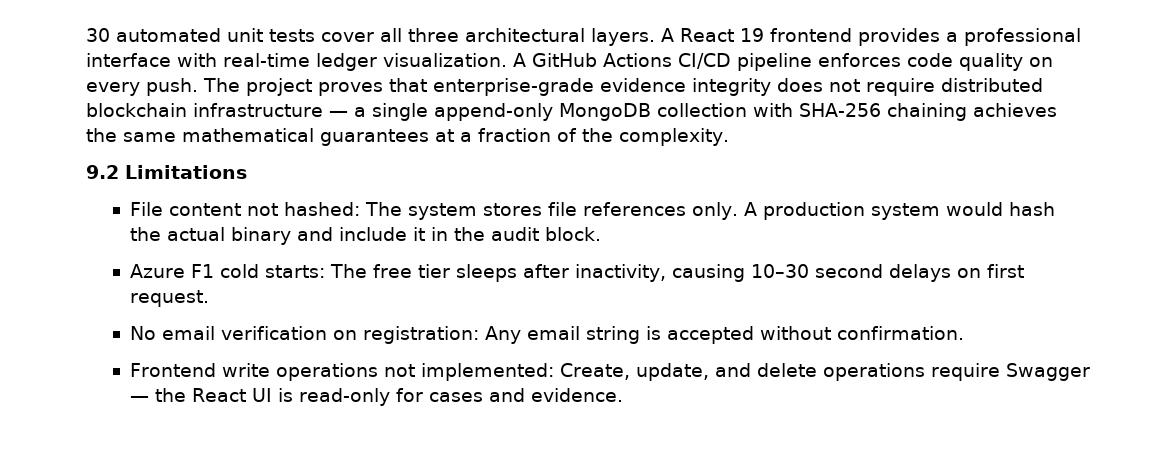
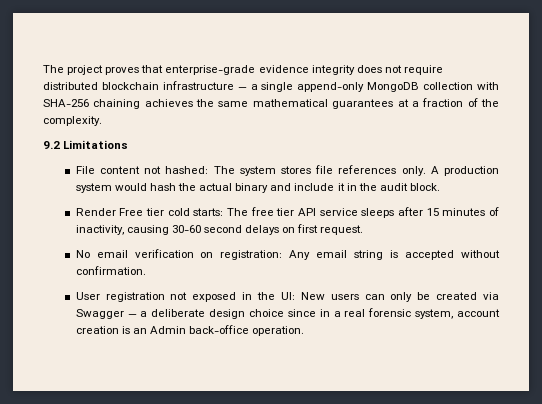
- 30 automated unit tests cover all three architectural layers. A React 19 frontend provides a professional interface with real-time ledger visualization. A GitHub Actions CI/CD pipeline enforces code quality on every push.
- Azure F1 cold starts: The free tier sleeps after inactivity, causing 10–30 second delays on first request.
+ Render Free tier cold starts: The free tier API service sleeps after 15 minutes of inactivity, causing 30-60 second delays on first request.
- Frontend write operations not implemented: Create, update, and delete operations require Swagger — the React UI is read-only for cases and evidence.
+ User registration not exposed in the UI: New users can only be created via Swagger — a deliberate design choice since in a real forensic system, account creation is an Admin back-office operation.

